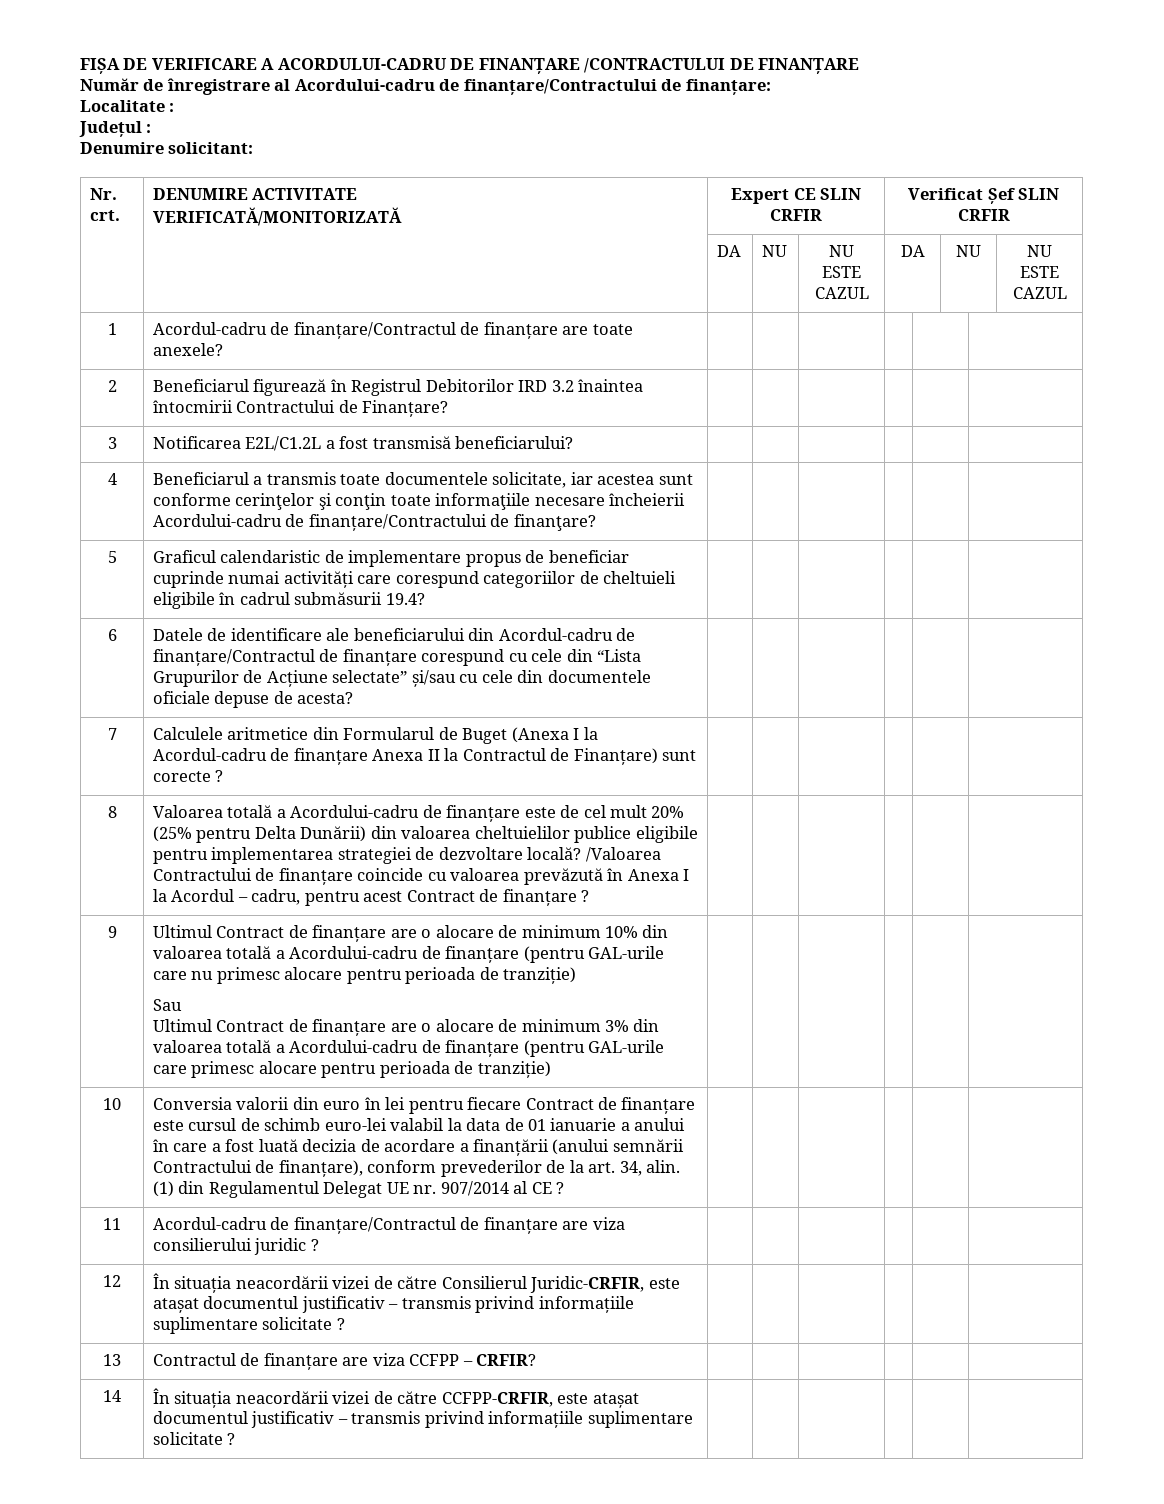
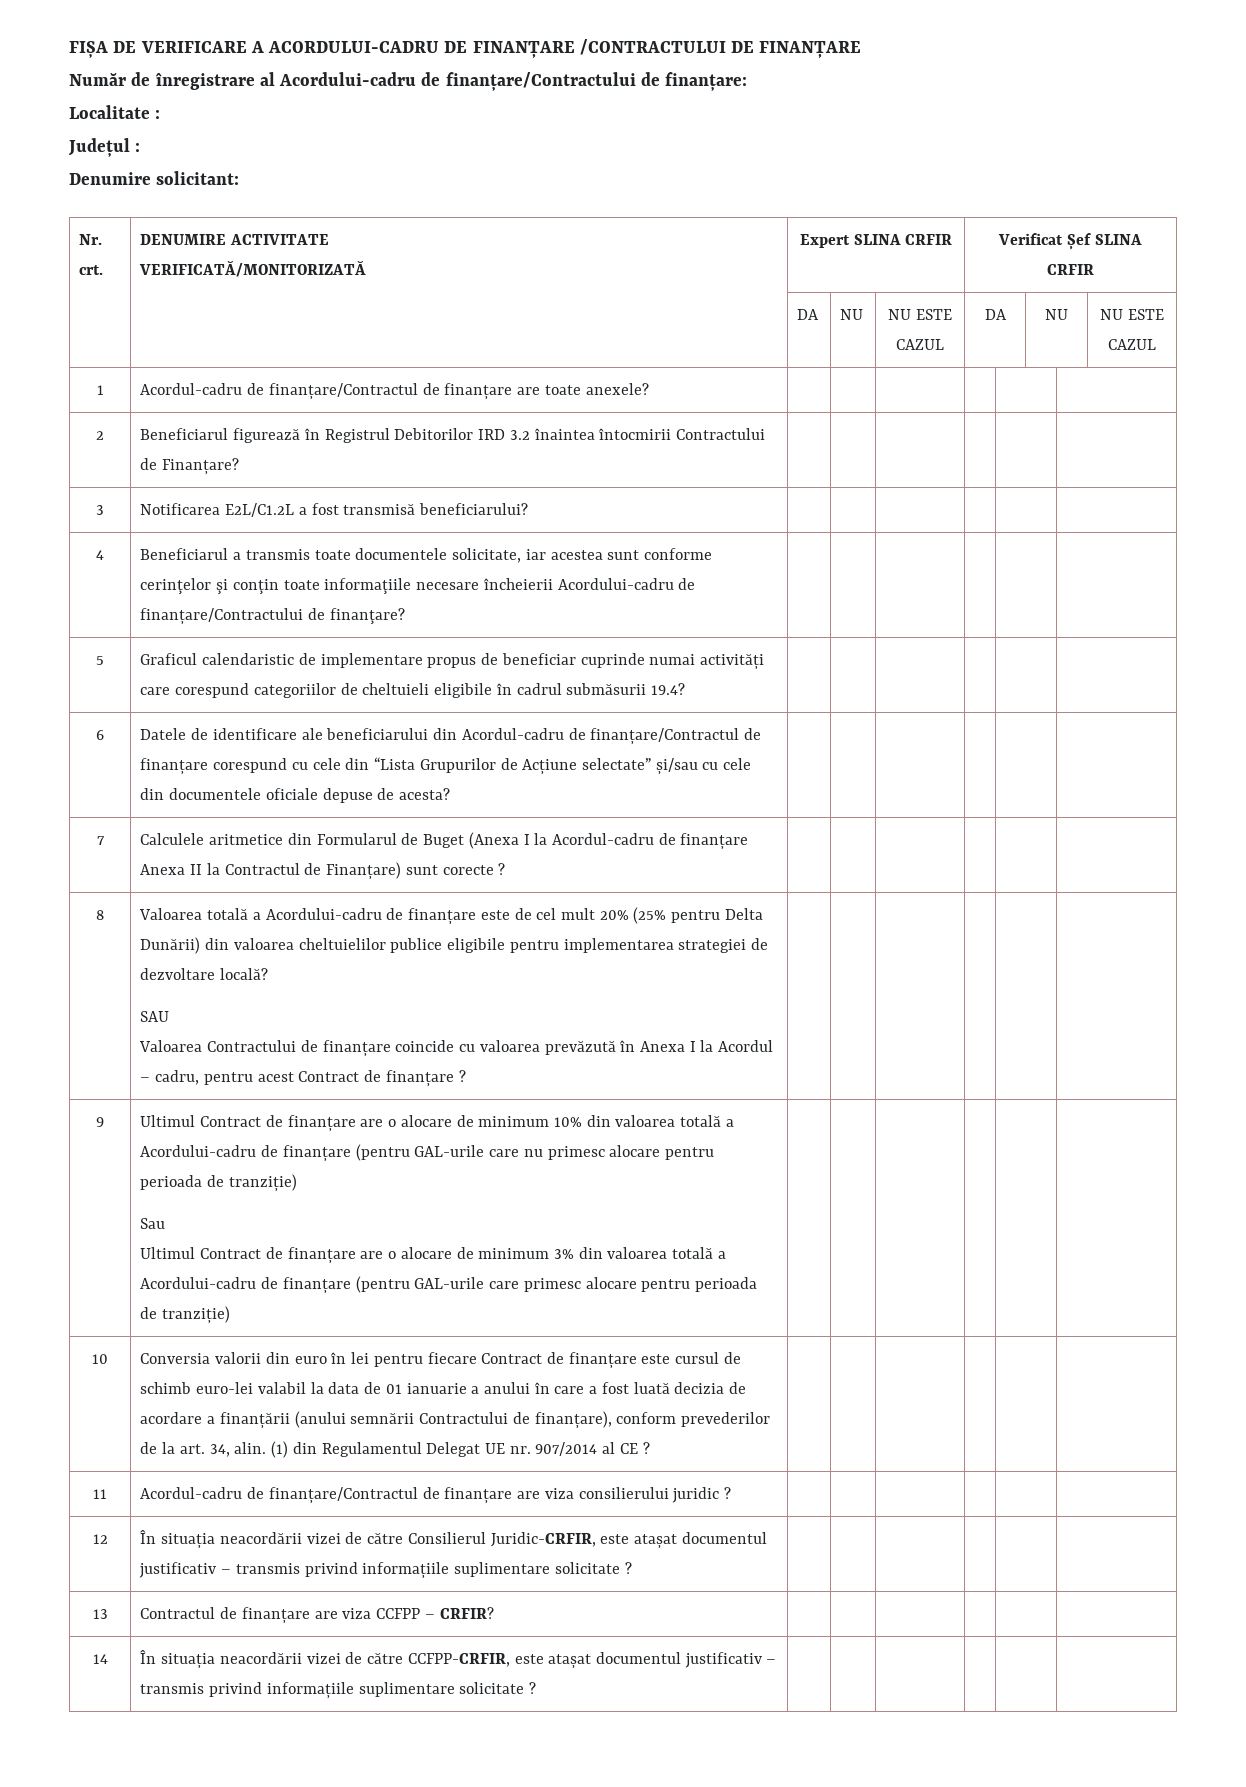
  Nr. crt. | DENUMIRE ACTIVITATE
- VERIFICATĂ/MONITORIZATĂ | Expert CE SLIN CRFIR | Verificat Șef SLIN CRFIR
+ VERIFICATĂ/MONITORIZATĂ | Expert SLINA CRFIR | Verificat Șef SLINA CRFIR
- Valoarea totală a Acordului-cadru de finanțare este de cel mult 20% (25% pentru Delta Dunării) din valoarea cheltuielilor publice eligibile pentru implementarea strategiei de dezvoltare locală? /Valoarea Contractului de finanțare coincide cu valoarea prevăzută în Anexa I la Acordul – cadru, pentru acest Contract de finanțare ?
+ Valoarea totală a Acordului-cadru de finanțare este de cel mult 20% (25% pentru Delta Dunării) din valoarea cheltuielilor publice eligibile pentru implementarea strategiei de dezvoltare locală?
+ SAU
+ Valoarea Contractului de finanțare coincide cu valoarea prevăzută în Anexa I la Acordul – cadru, pentru acest Contract de finanțare ?

